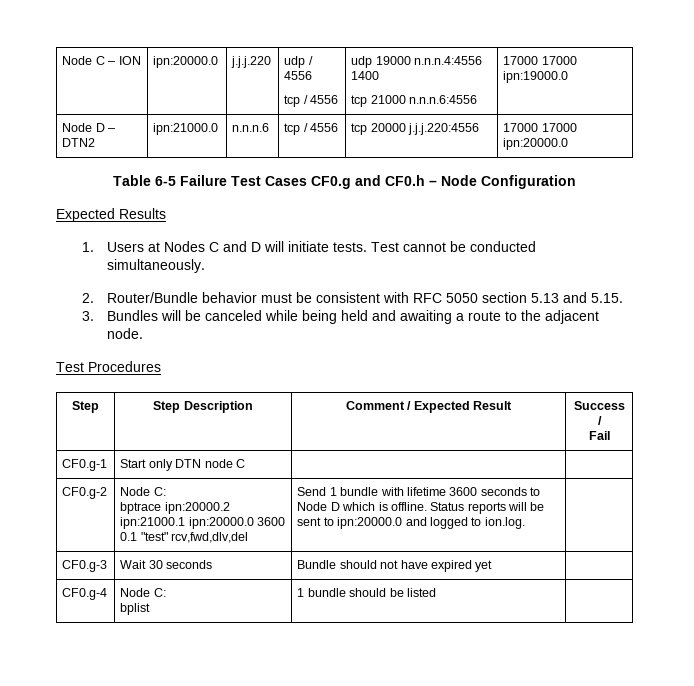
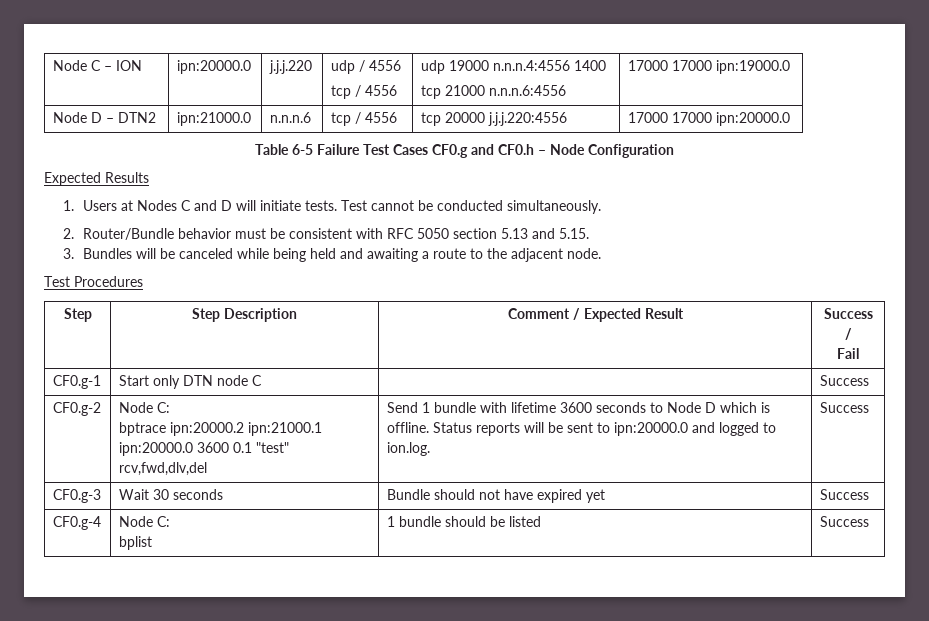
- CF0.g-1 | Start only DTN node C | |
+ CF0.g-1 | Start only DTN node C | | Success
  CF0.g-2 | Node C:
- bptrace ipn:20000.2 ipn:21000.1 ipn:20000.0 3600 0.1 "test" rcv,fwd,dlv,del | Send 1 bundle with lifetime 3600 seconds to Node D which is offline. Status reports will be sent to ipn:20000.0 and logged to ion.log. |
+ bptrace ipn:20000.2 ipn:21000.1 ipn:20000.0 3600 0.1 "test" rcv,fwd,dlv,del | Send 1 bundle with lifetime 3600 seconds to Node D which is offline. Status reports will be sent to ipn:20000.0 and logged to ion.log. | Success
- CF0.g-3 | Wait 30 seconds | Bundle should not have expired yet |
+ CF0.g-3 | Wait 30 seconds | Bundle should not have expired yet | Success
  CF0.g-4 | Node C:
- bplist | 1 bundle should be listed |
+ bplist | 1 bundle should be listed | Success

